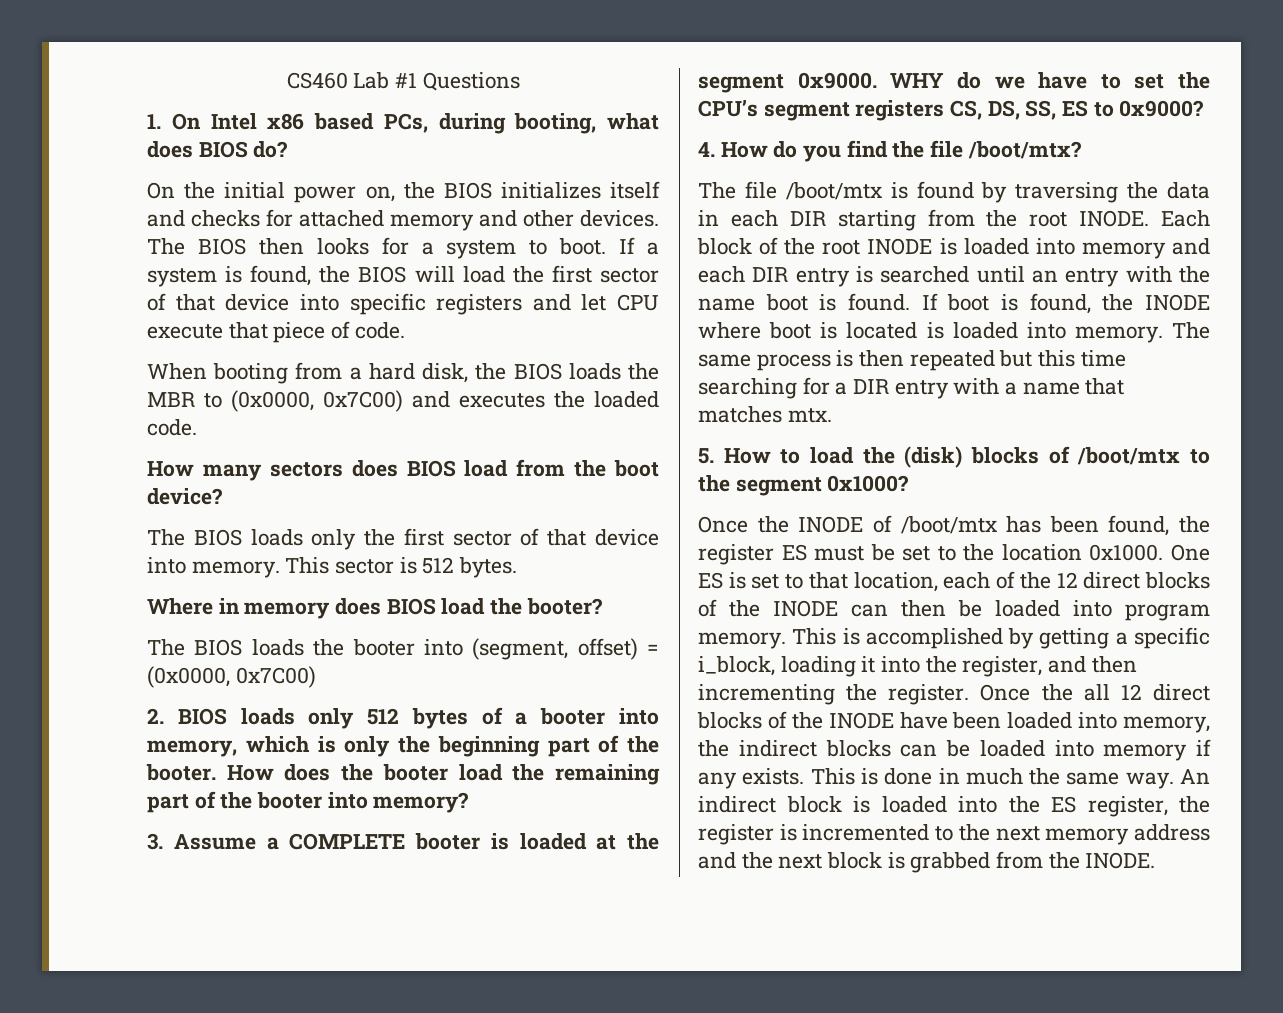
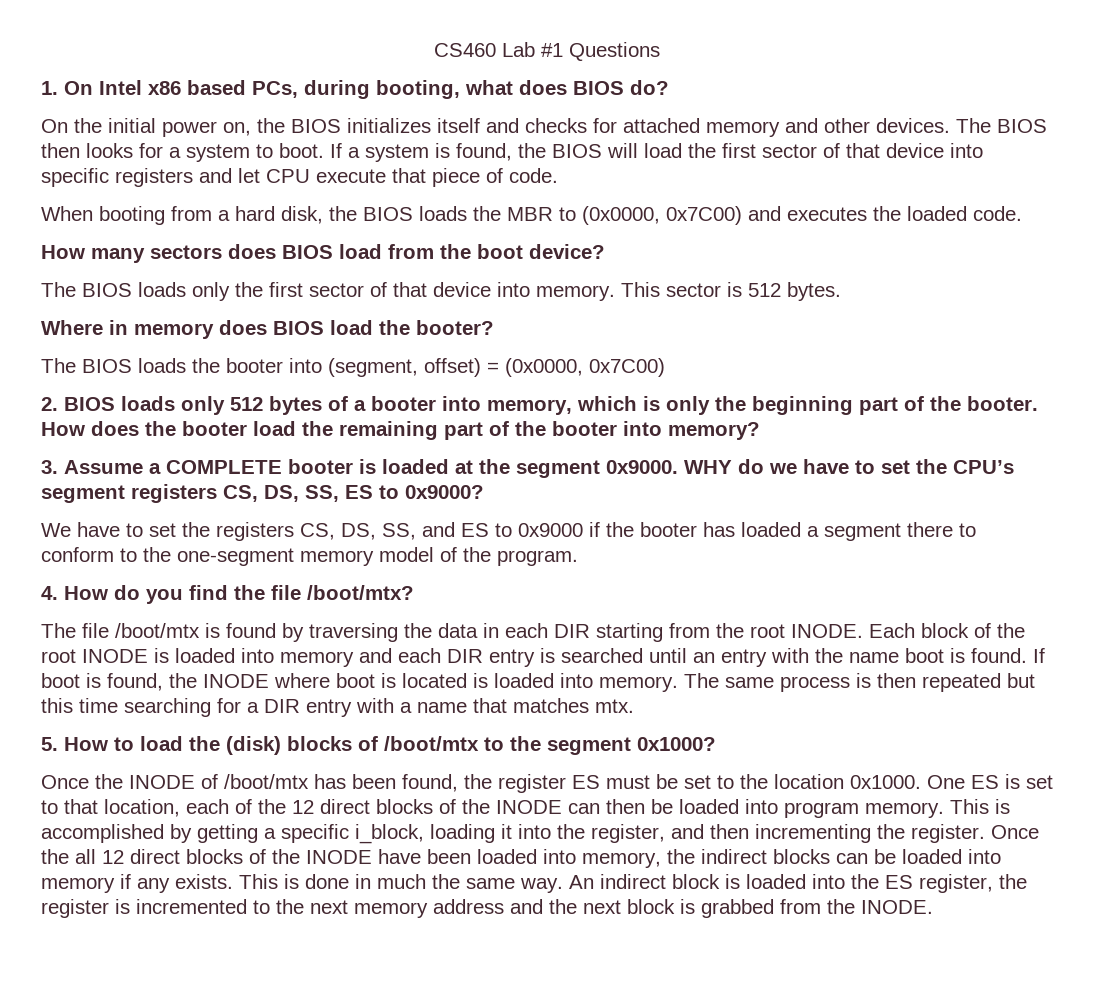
+ We have to set the registers CS, DS, SS, and ES to 0x9000 if the booter has loaded a segment there to conform to the one-segment memory model of the program.

